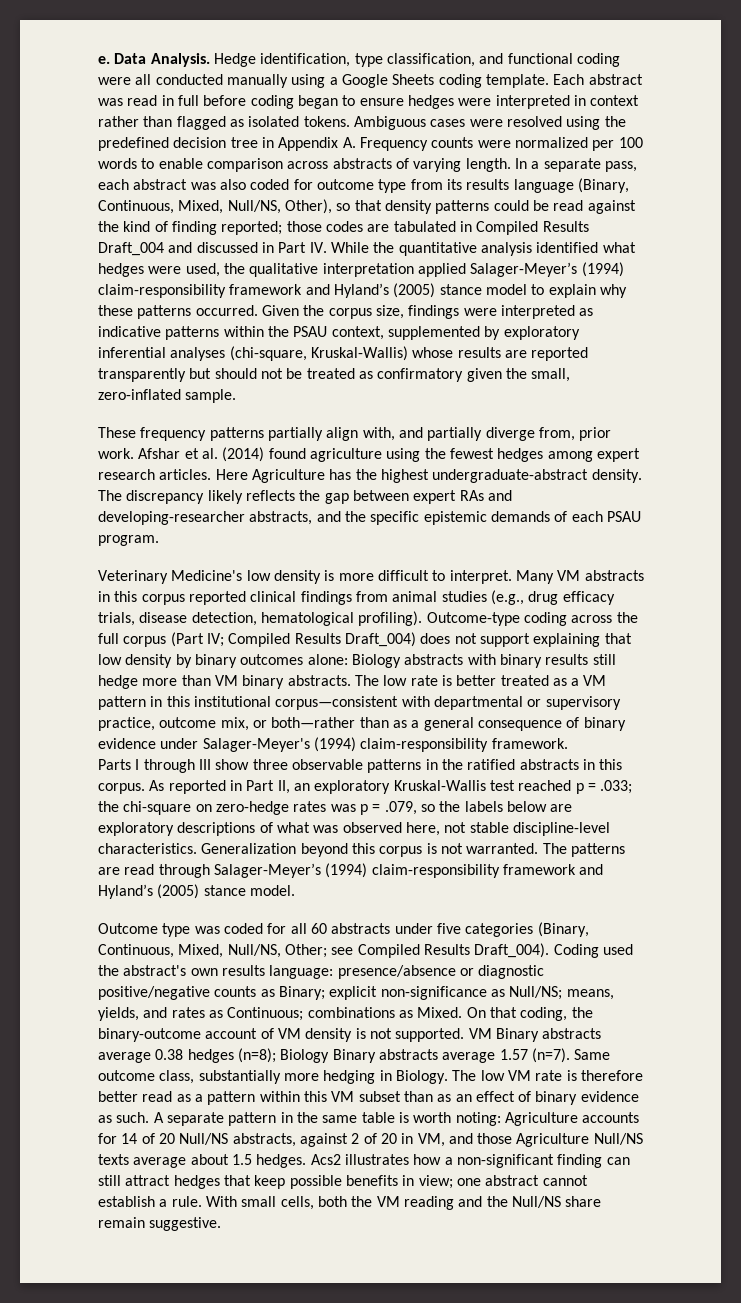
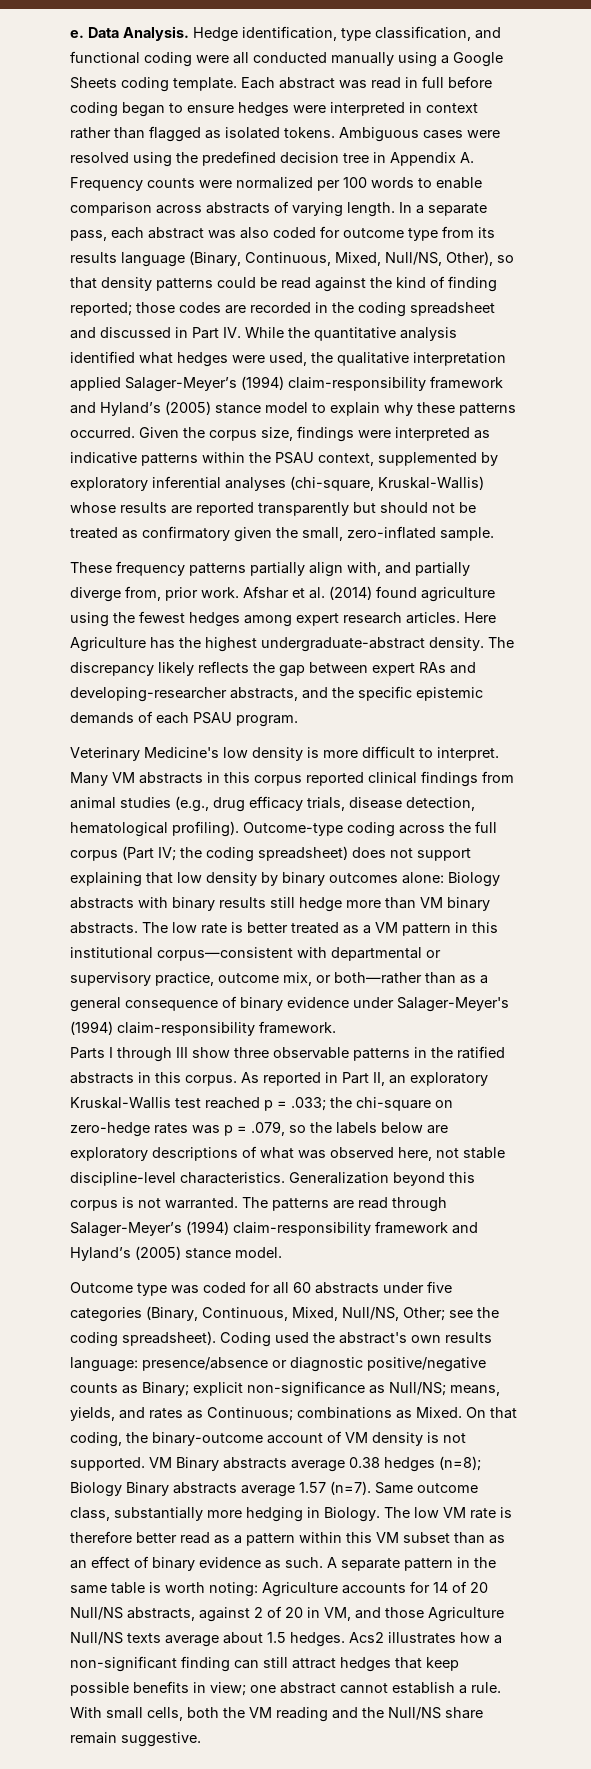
- those codes are tabulated in Compiled Results Draft_004 and discussed in Part IV. While the quantitative analysis identified what hedges were used, the qualitative interpretation applied Salager-Meyer’s (1994) claim-responsibility framework and Hyland’s (2005) stance model to explain why these patterns occurred.
+ those codes are recorded in the coding spreadsheet and discussed in Part IV. While the quantitative analysis identified what hedges were used, the qualitative interpretation applied Salager-Meyer’s (1994) claim-responsibility framework and Hyland’s (2005) stance model to explain why these patterns occurred.
- Outcome-type coding across the full corpus (Part IV; Compiled Results Draft_004) does not support explaining that low density by binary outcomes alone: Biology abstracts with binary results still hedge more than VM binary abstracts.
+ Outcome-type coding across the full corpus (Part IV; the coding spreadsheet) does not support explaining that low density by binary outcomes alone: Biology abstracts with binary results still hedge more than VM binary abstracts.
- Outcome type was coded for all 60 abstracts under five categories (Binary, Continuous, Mixed, Null/NS, Other; see Compiled Results Draft_004).
+ Outcome type was coded for all 60 abstracts under five categories (Binary, Continuous, Mixed, Null/NS, Other; see the coding spreadsheet).

